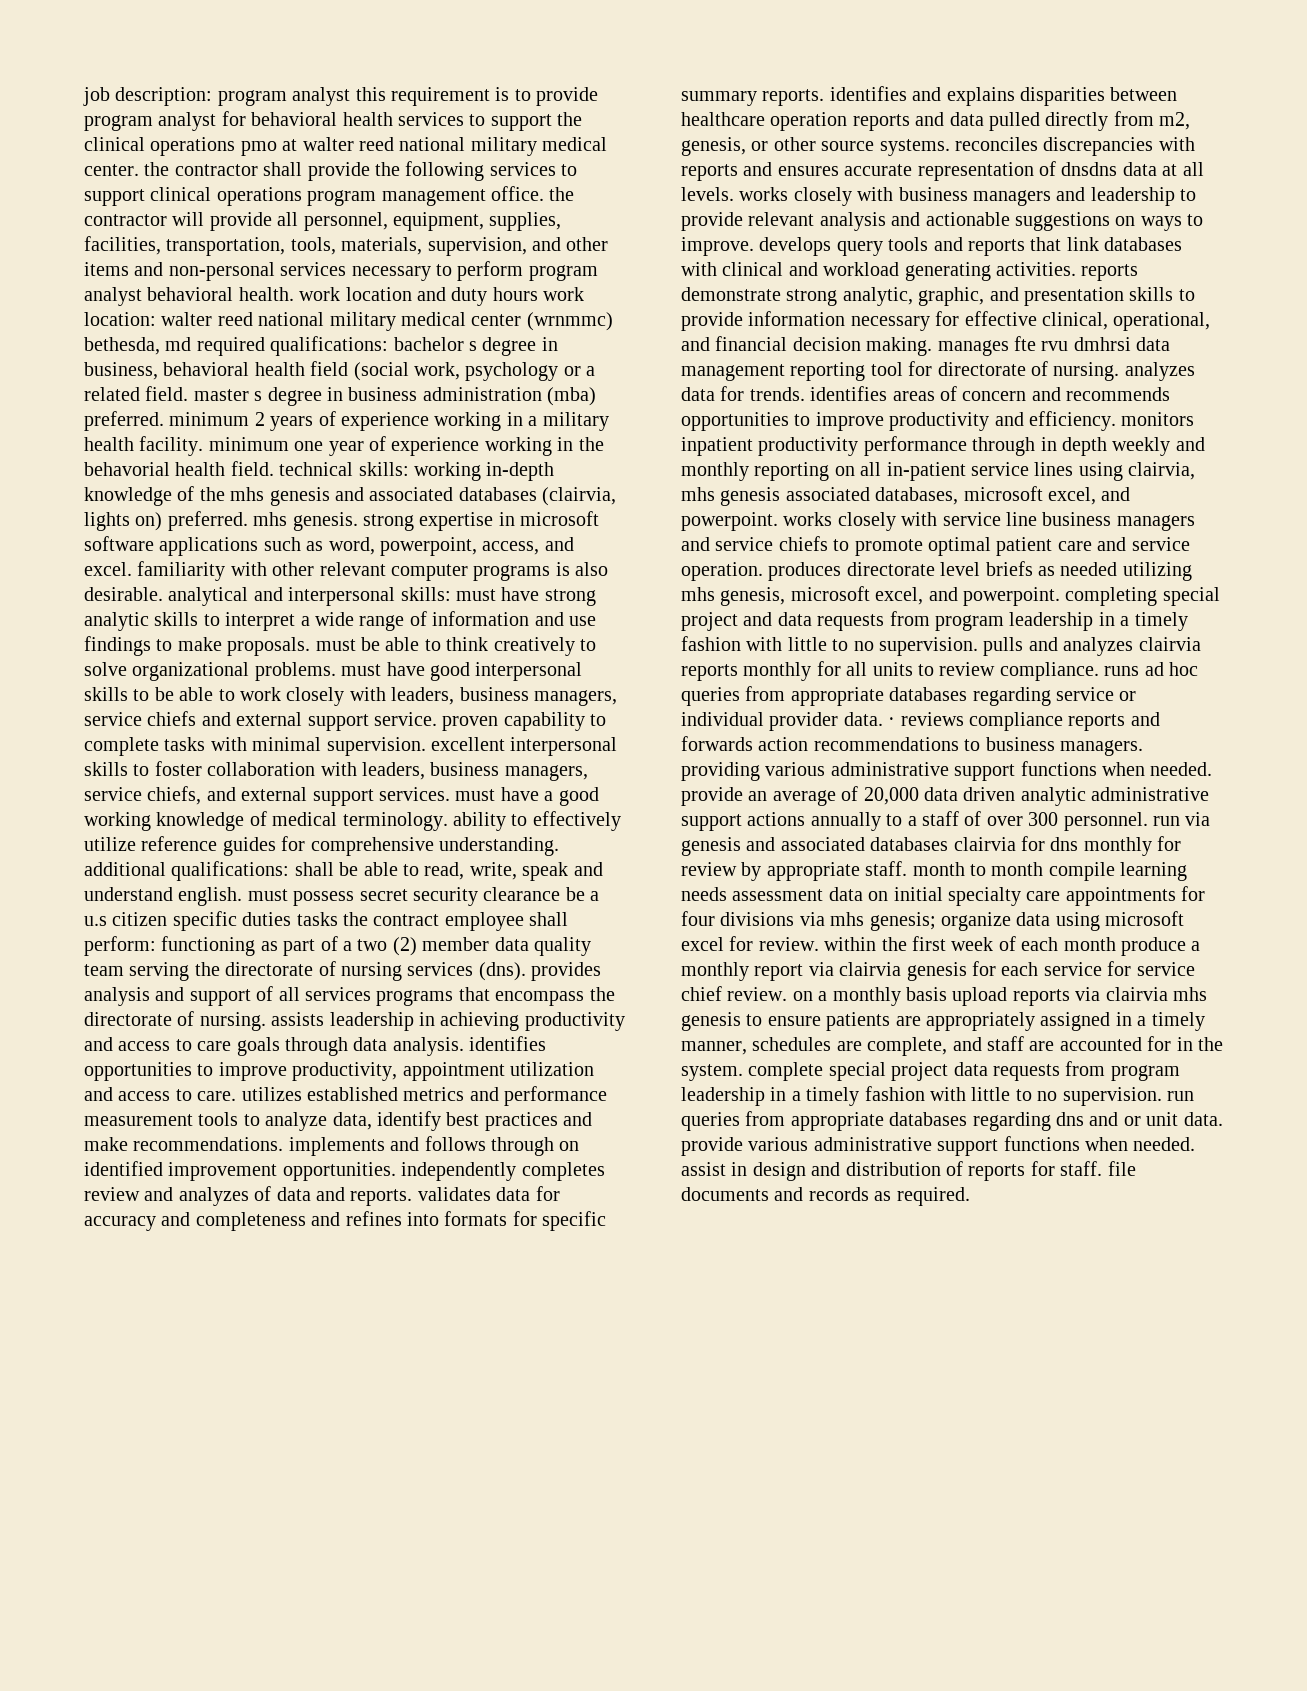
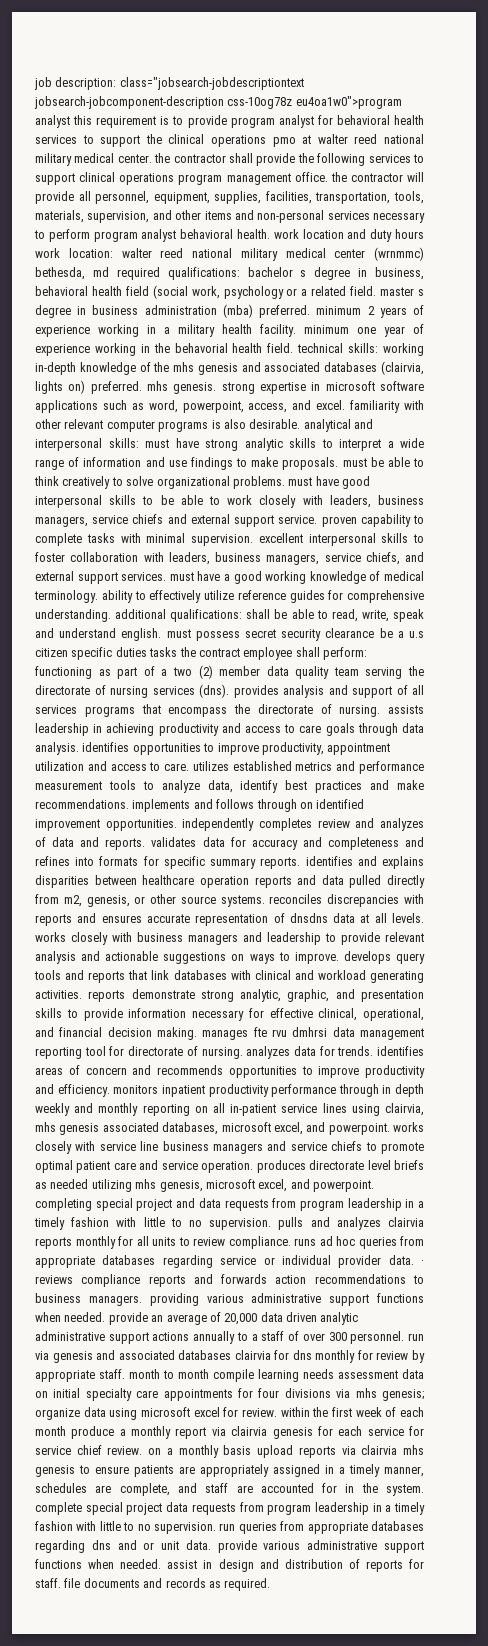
- program analyst this requirement is to provide program analyst for behavioral health services to support the clinical operations pmo at walter reed national military medical center. the contractor shall provide the following services to support clinical operations program management office. the contractor will provide all personnel, equipment, supplies, facilities, transportation, tools, materials, supervision, and other items and non-personal services necessary to perform program analyst behavioral health. work location and duty hours work location:
+ class="jobsearch-jobdescriptiontext jobsearch-jobcomponent-description css-10og78z eu4oa1w0">program analyst this requirement is to provide program analyst for behavioral health services to support the clinical operations pmo at walter reed national military medical center. the contractor shall provide the following services to support clinical operations program management office. the contractor will provide all personnel, equipment, supplies, facilities, transportation, tools, materials, supervision, and other items and non-personal services necessary to perform program analyst behavioral health. work location and duty hours work location:

